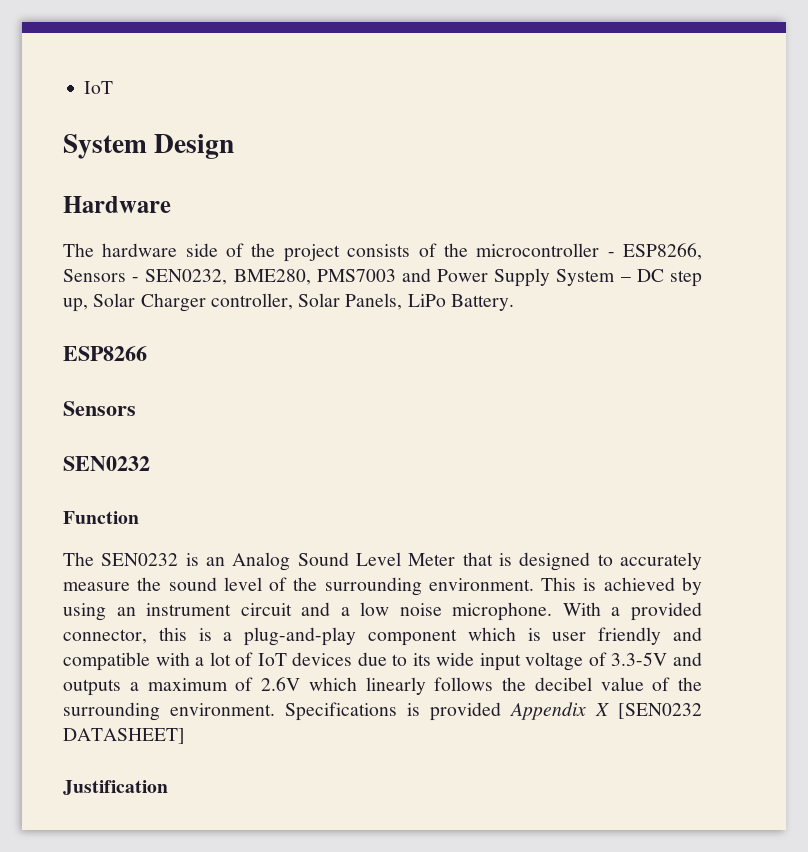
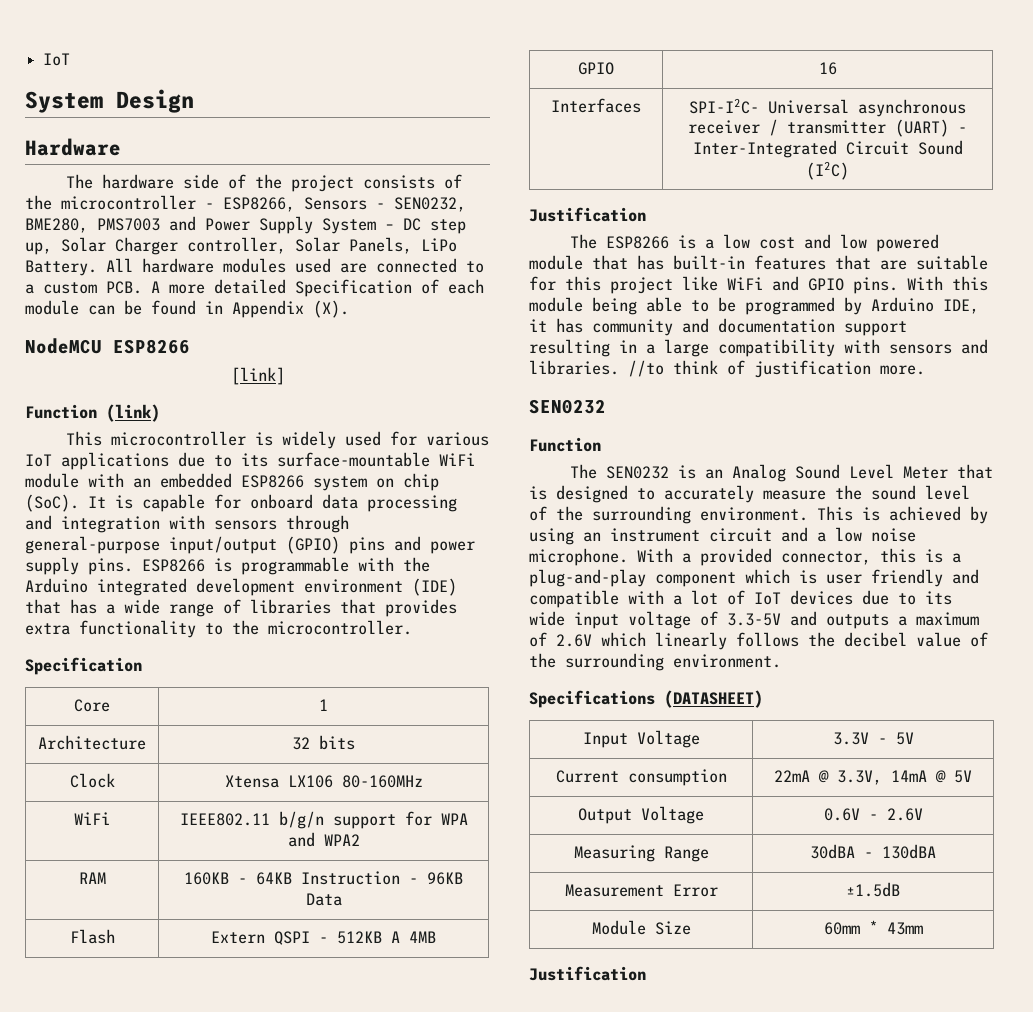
- The hardware side of the project consists of the microcontroller - ESP8266, Sensors - SEN0232, BME280, PMS7003 and Power Supply System – DC step up, Solar Charger controller, Solar Panels, LiPo Battery.
- ESP8266
- Sensors
+ The hardware side of the project consists of the microcontroller - ESP8266, Sensors - SEN0232, BME280, PMS7003 and Power Supply System – DC step up, Solar Charger controller, Solar Panels, LiPo Battery. All hardware modules used are connected to a custom PCB. A more detailed Specification of each module can be found in Appendix (X).
+ NodeMCU ESP8266
+ [link]
+ Function (link)
+ This microcontroller is widely used for various IoT applications due to its surface-mountable WiFi module with an embedded ESP8266 system on chip (SoC). It is capable for onboard data processing and integration with sensors through general-purpose input/output (GPIO) pins and power supply pins. ESP8266 is programmable with the Arduino integrated development environment (IDE) that has a wide range of libraries that provides extra functionality to the microcontroller.
+ Specification
+ Core | 1
+ Architecture | 32 bits
+ Clock | Xtensa LX106 80-160MHz
+ WiFi | IEEE802.11 b/g/n support for WPA and WPA2
+ RAM | 160KB - 64KB Instruction - 96KB Data
+ Flash | Extern QSPI - 512KB A 4MB
+ GPIO | 16
+ Interfaces | SPI-I2C- Universal asynchronous receiver / transmitter (UART) - Inter-Integrated Circuit Sound (I2C)
+ Justification
+ The ESP8266 is a low cost and low powered module that has built-in features that are suitable for this project like WiFi and GPIO pins. With this module being able to be programmed by Arduino IDE, it has community and documentation support resulting in a large compatibility with sensors and libraries. //to think of justification more.
- With a provided connector, this is a plug-and-play component which is user friendly and compatible with a lot of IoT devices due to its wide input voltage of 3.3-5V and outputs a maximum of 2.6V which linearly follows the decibel value of the surrounding environment. Specifications is provided Appendix X [SEN0232 DATASHEET]
+ With a provided connector, this is a plug-and-play component which is user friendly and compatible with a lot of IoT devices due to its wide input voltage of 3.3-5V and outputs a maximum of 2.6V which linearly follows the decibel value of the surrounding environment.
+ Specifications (DATASHEET)
+ Input Voltage | 3.3V - 5V
+ Current consumption | 22mA @ 3.3V, 14mA @ 5V
+ Output Voltage | 0.6V - 2.6V
+ Measuring Range | 30dBA - 130dBA
+ Measurement Error | ±1.5dB
+ Module Size | 60mm * 43mm

